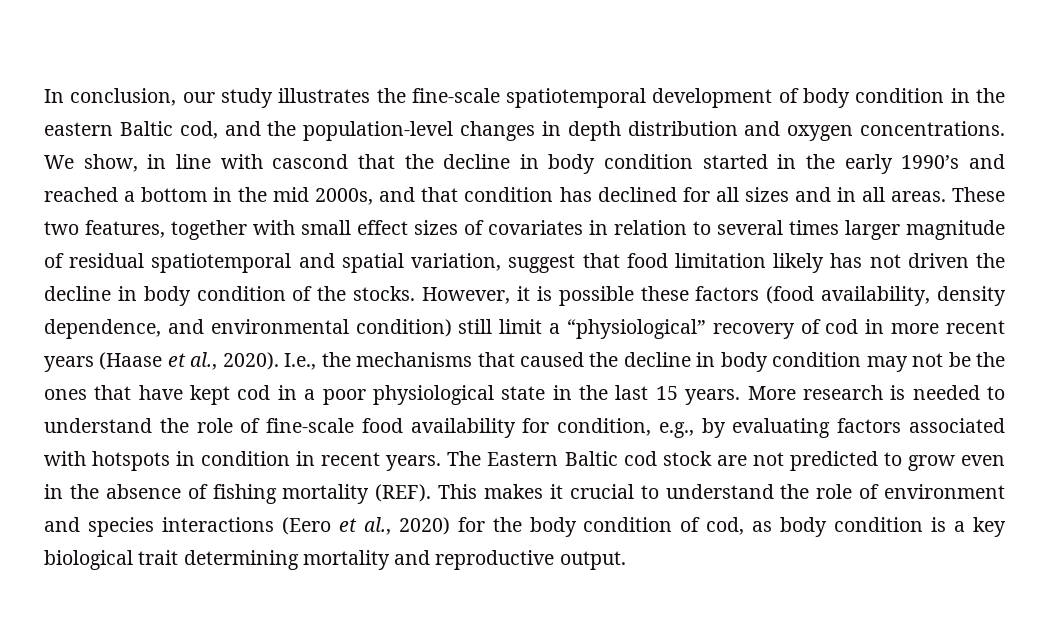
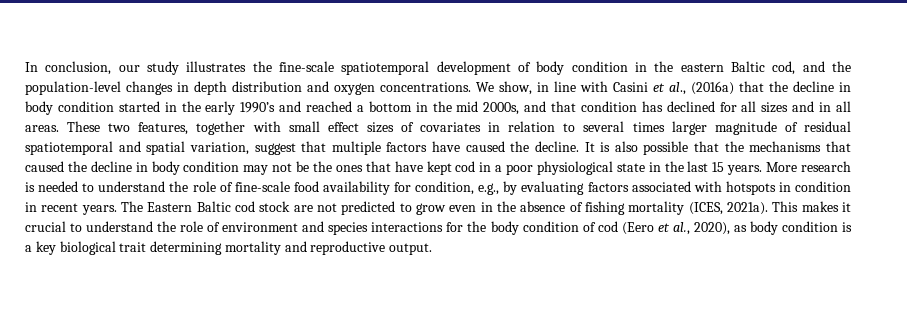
- We show, in line with cascond that the decline in body condition started in the early 1990’s and reached a bottom in the mid 2000s, and that condition has declined for all sizes and in all areas.
+ We show, in line with Casini et al., (2016a) that the decline in body condition started in the early 1990’s and reached a bottom in the mid 2000s, and that condition has declined for all sizes and in all areas.
- These two features, together with small effect sizes of covariates in relation to several times larger magnitude of residual spatiotemporal and spatial variation, suggest that food limitation likely has not driven the decline in body condition of the stocks. However, it is possible these factors (food availability, density dependence, and environmental condition) still limit a “physiological” recovery of cod in more recent years (Haase et al., 2020). I.e., the mechanisms that caused the decline in body condition may not be the ones that have kept cod in a poor physiological state in the last 15 years.
+ These two features, together with small effect sizes of covariates in relation to several times larger magnitude of residual spatiotemporal and spatial variation, suggest that multiple factors have caused the decline. It is also possible that the mechanisms that caused the decline in body condition may not be the ones that have kept cod in a poor physiological state in the last 15 years.
- The Eastern Baltic cod stock are not predicted to grow even in the absence of fishing mortality (REF).
+ The Eastern Baltic cod stock are not predicted to grow even in the absence of fishing mortality (ICES, 2021a).
- This makes it crucial to understand the role of environment and species interactions (Eero et al., 2020) for the body condition of cod, as body condition is a key biological trait determining mortality and reproductive output.
+ This makes it crucial to understand the role of environment and species interactions for the body condition of cod (Eero et al., 2020), as body condition is a key biological trait determining mortality and reproductive output.

